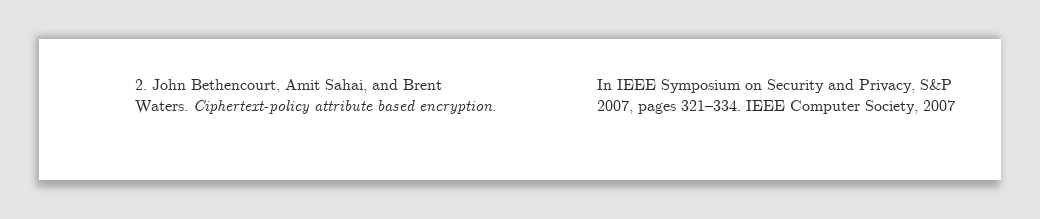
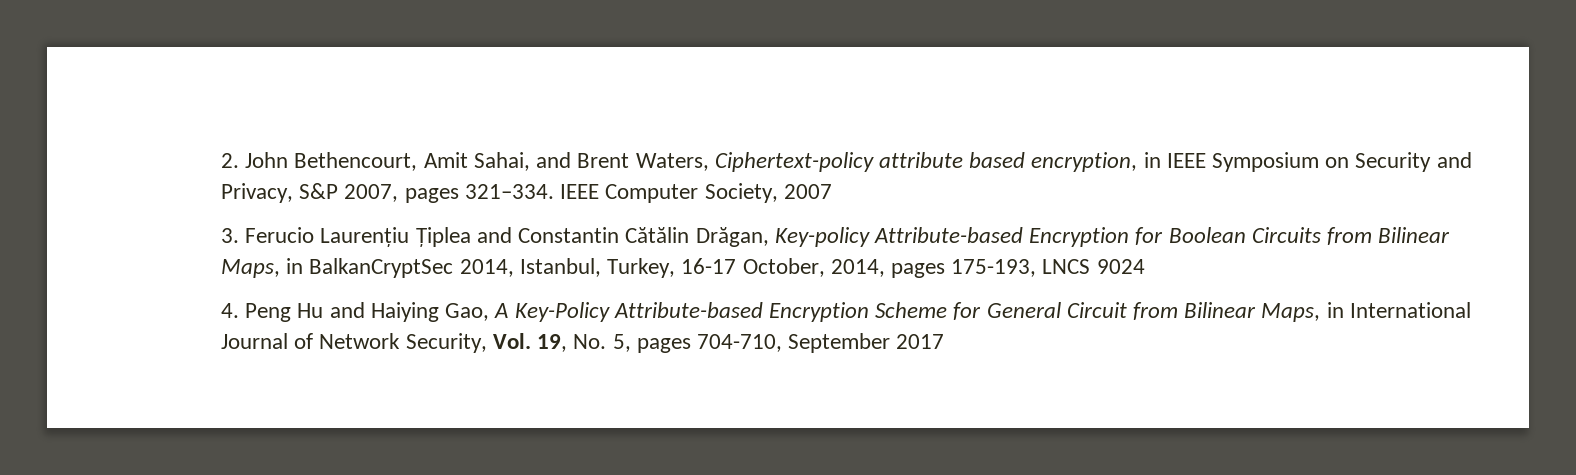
- 2. John Bethencourt, Amit Sahai, and Brent Waters. Ciphertext-policy attribute based encryption. In IEEE Symposium on Security and Privacy, S&P 2007, pages 321–334.
+ 2. John Bethencourt, Amit Sahai, and Brent Waters, Ciphertext-policy attribute based encryption, in IEEE Symposium on Security and Privacy, S&P 2007, pages 321–334.
+ 3. Ferucio Laurențiu Țiplea and Constantin Cătălin Drăgan, Key-policy Attribute-based Encryption for Boolean Circuits from Bilinear Maps, in BalkanCryptSec 2014, Istanbul, Turkey, 16-17 October, 2014, pages 175-193, LNCS 9024
+ 4. Peng Hu and Haiying Gao, A Key-Policy Attribute-based Encryption Scheme for General Circuit from Bilinear Maps, in International Journal of Network Security, Vol. 19, No. 5, pages 704-710, September 2017

